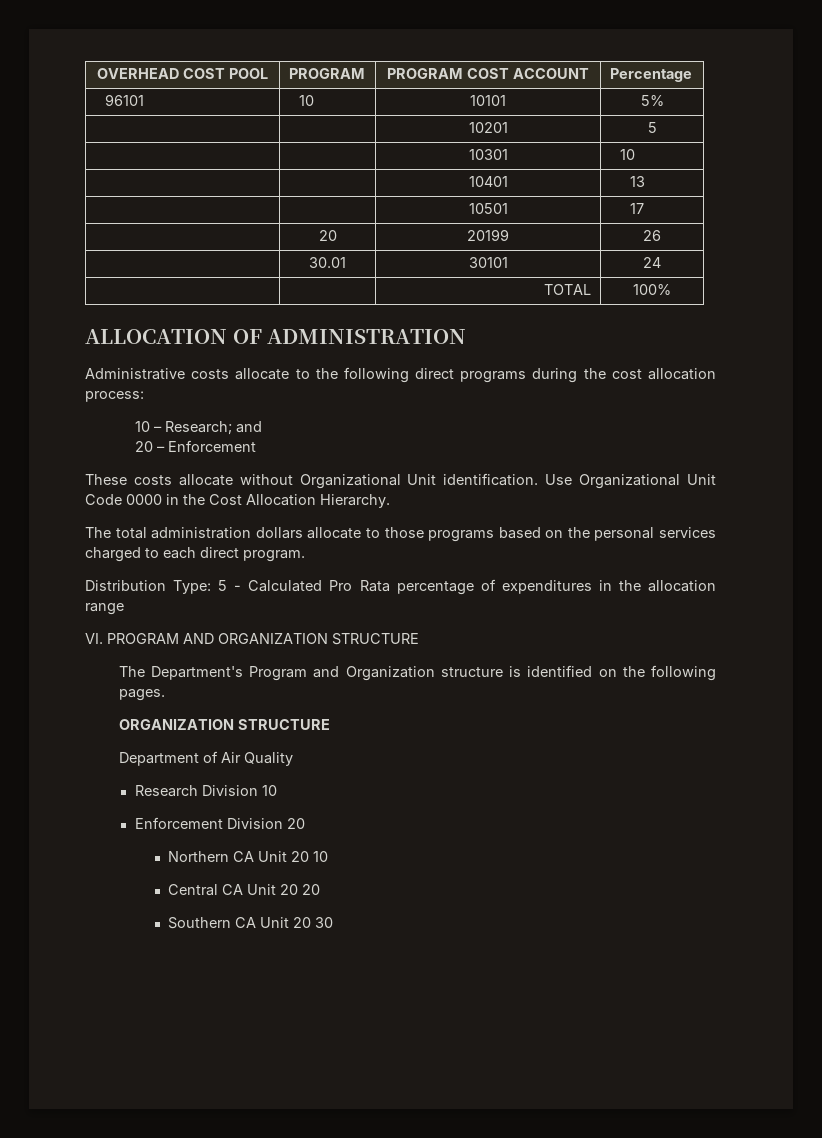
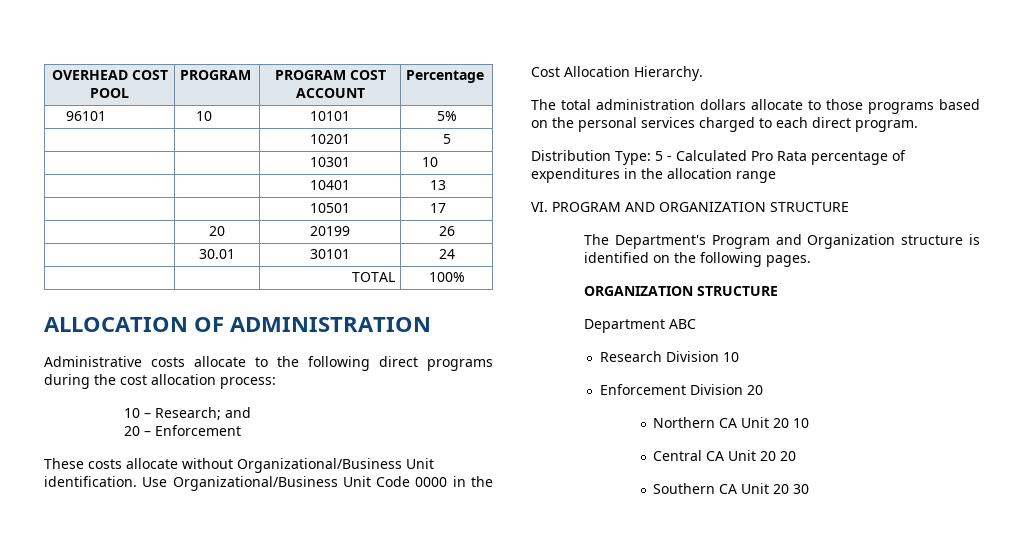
- These costs allocate without Organizational Unit identification.
+ These costs allocate without Organizational/Business Unit identification.
- Use Organizational Unit Code 0000 in the Cost Allocation Hierarchy.
+ Use Organizational/Business Unit Code 0000 in the Cost Allocation Hierarchy.
- Department of Air Quality
+ Department ABC

